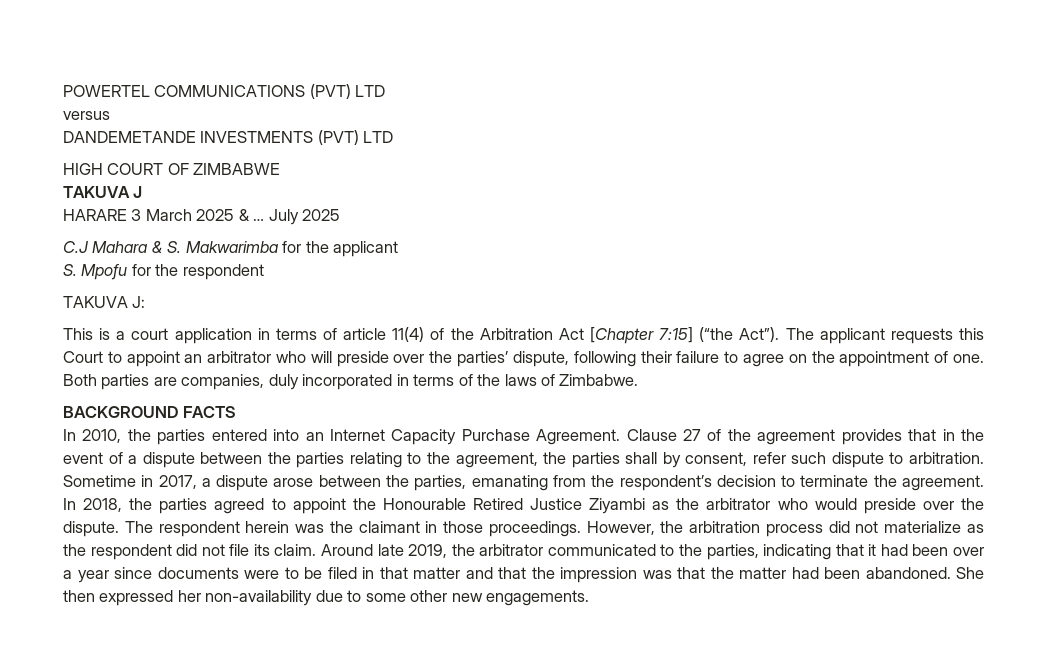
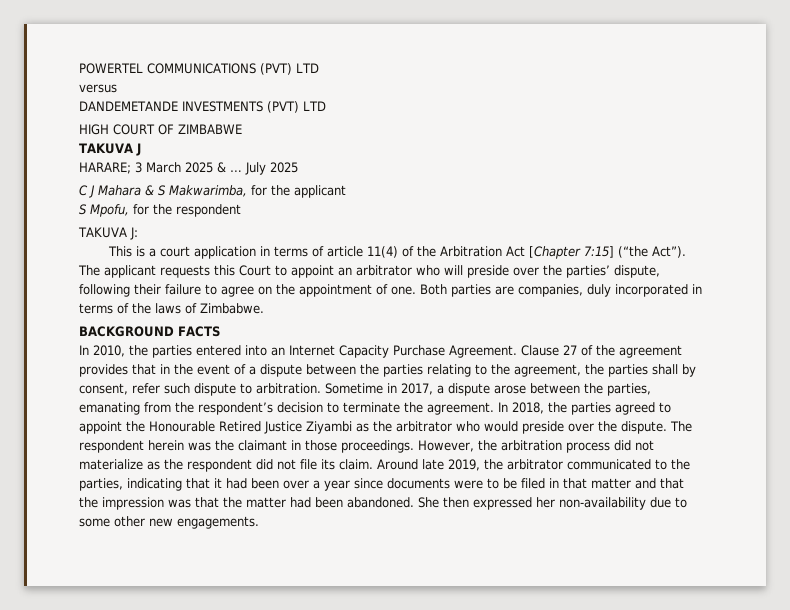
- HARARE 3 March 2025 & …
+ HARARE; 3 March 2025 & …
- C.J Mahara & S. Makwarimba for the applicant
+ C J Mahara & S Makwarimba, for the applicant
- S. Mpofu for the respondent
+ S Mpofu, for the respondent

